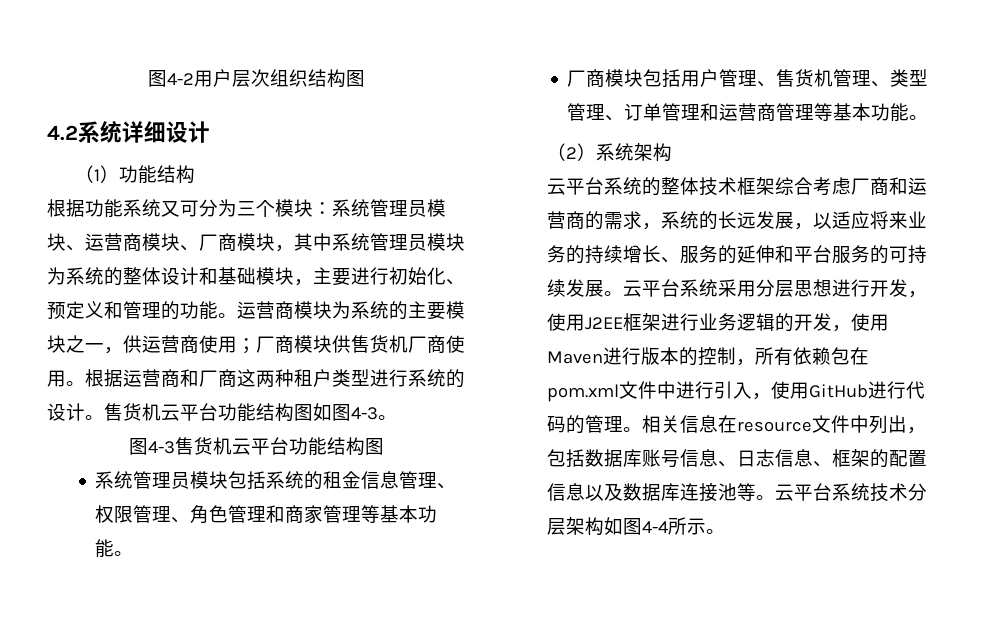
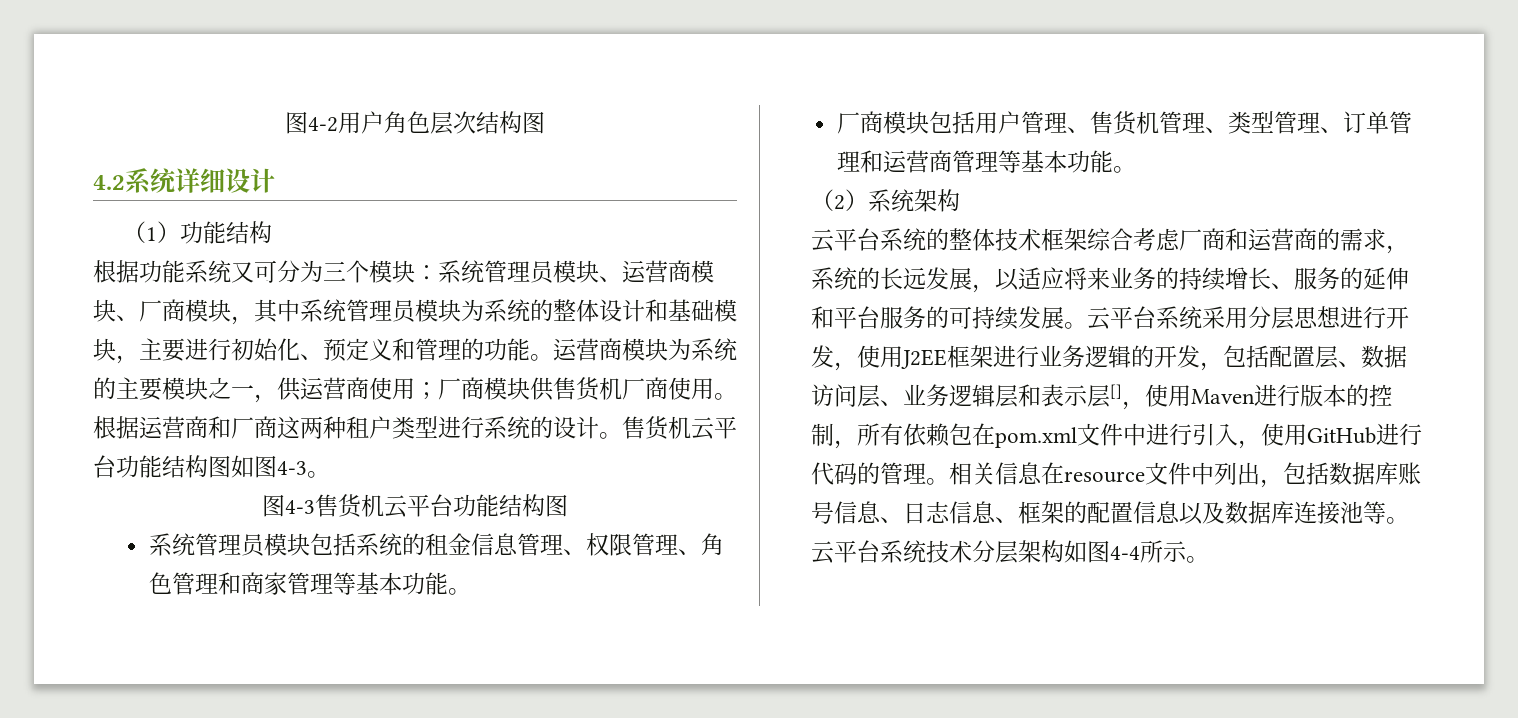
- 图4-2用户层次组织结构图
+ 图4-2用户角色层次结构图
- 云平台系统采用分层思想进行开发，使用J2EE框架进行业务逻辑的开发，使用Maven进行版本的控制，所有依赖包在pom.xml文件中进行引入，使用GitHub进行代码的管理。
+ 云平台系统采用分层思想进行开发，使用J2EE框架进行业务逻辑的开发，包括配置层、数据访问层、业务逻辑层和表示层[]，使用Maven进行版本的控制，所有依赖包在pom.xml文件中进行引入，使用GitHub进行代码的管理。

